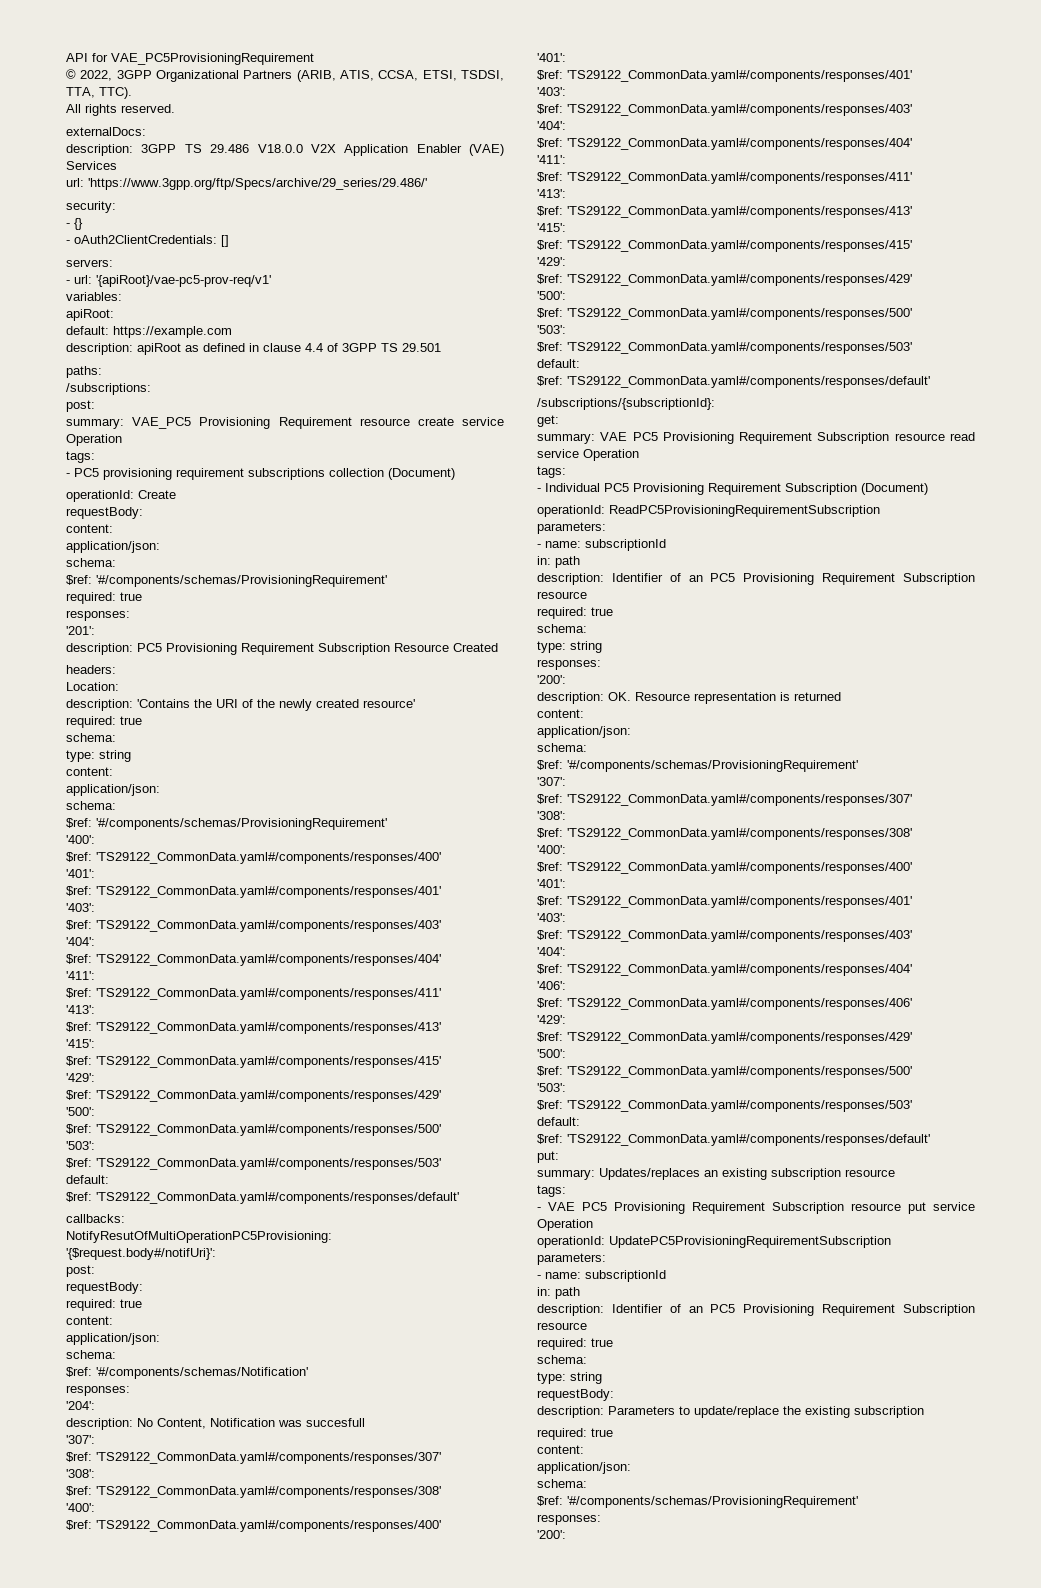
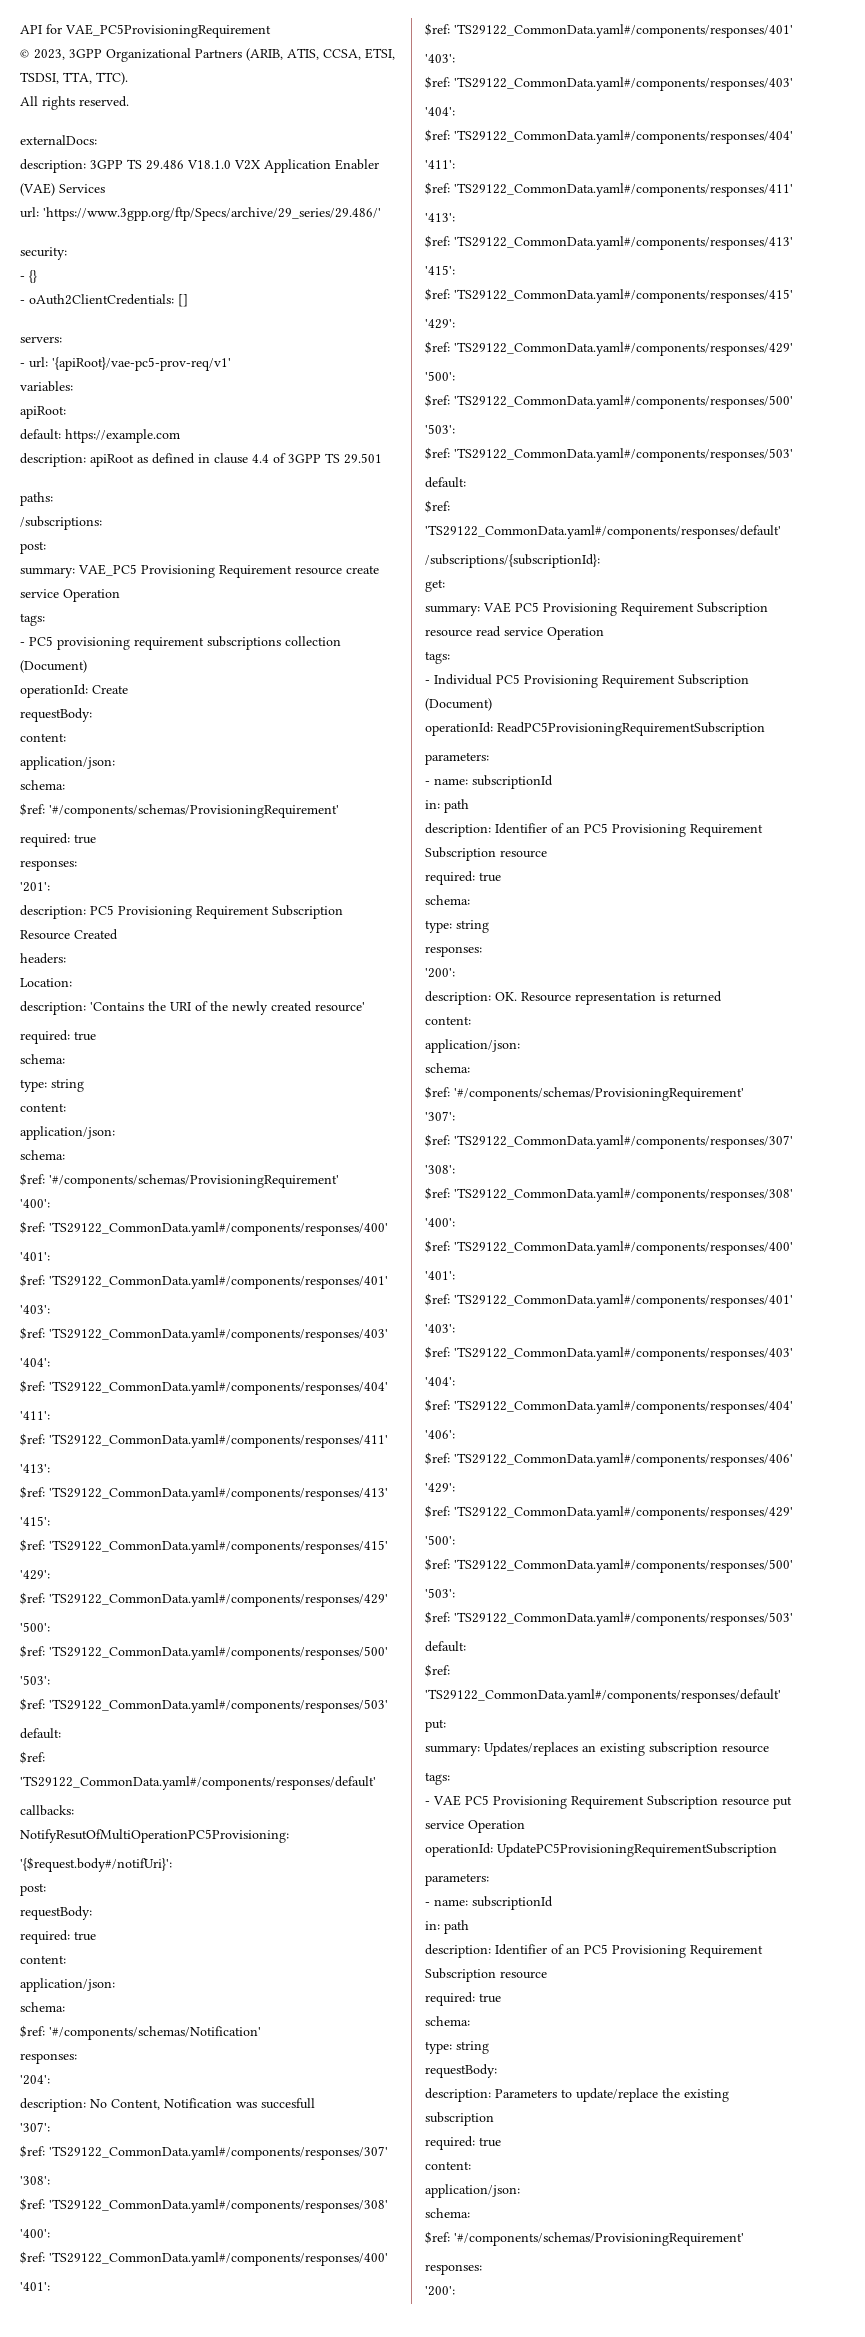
- © 2022, 3GPP Organizational Partners (ARIB, ATIS, CCSA, ETSI, TSDSI, TTA, TTC).
+ © 2023, 3GPP Organizational Partners (ARIB, ATIS, CCSA, ETSI, TSDSI, TTA, TTC).
- description: 3GPP TS 29.486 V18.0.0 V2X Application Enabler (VAE) Services
+ description: 3GPP TS 29.486 V18.1.0 V2X Application Enabler (VAE) Services

